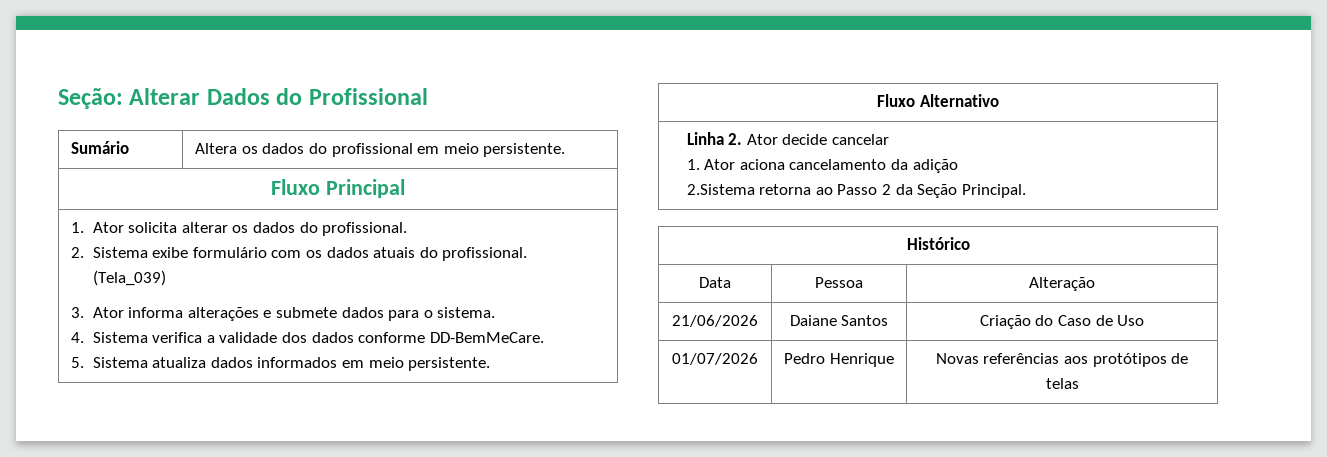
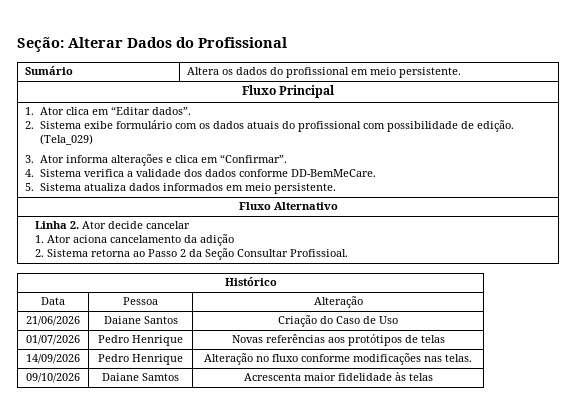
- 1. Ator solicita alterar os dados do profissional.
+ 1. Ator clica em “Editar dados”.
- 2. Sistema exibe formulário com os dados atuais do profissional. (Tela_039)
+ 2. Sistema exibe formulário com os dados atuais do profissional com possibilidade de edição. (Tela_029)
- 3. Ator informa alterações e submete dados para o sistema.
+ 3. Ator informa alterações e clica em “Confirmar”.
  Linha 2. Ator decide cancelar
  1. Ator aciona cancelamento da adição
- 2.Sistema retorna ao Passo 2 da Seção Principal.
+ 2. Sistema retorna ao Passo 2 da Seção Consultar Profissioal.
+ 14/09/2026 | Pedro Henrique | Alteração no fluxo conforme modificações nas telas.
+ 09/10/2026 | Daiane Samtos | Acrescenta maior fidelidade às telas

